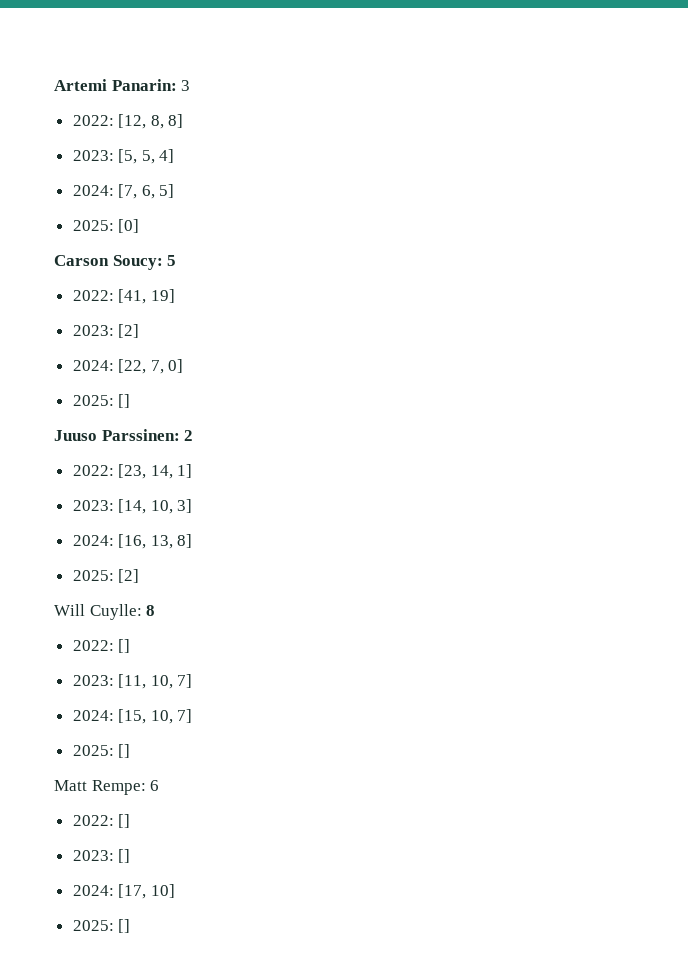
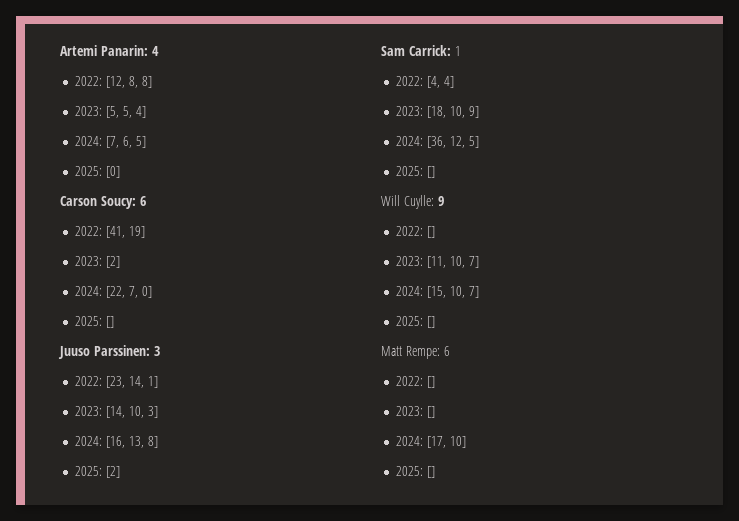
- Artemi Panarin: 3
+ Artemi Panarin: 4
- Carson Soucy: 5
+ Carson Soucy: 6
- Juuso Parssinen: 2
+ Juuso Parssinen: 3
+ Sam Carrick: 1
+ 2022: [4, 4]
+ 2023: [18, 10, 9]
+ 2024: [36, 12, 5]
+ 2025: []
- Will Cuylle: 8
+ Will Cuylle: 9

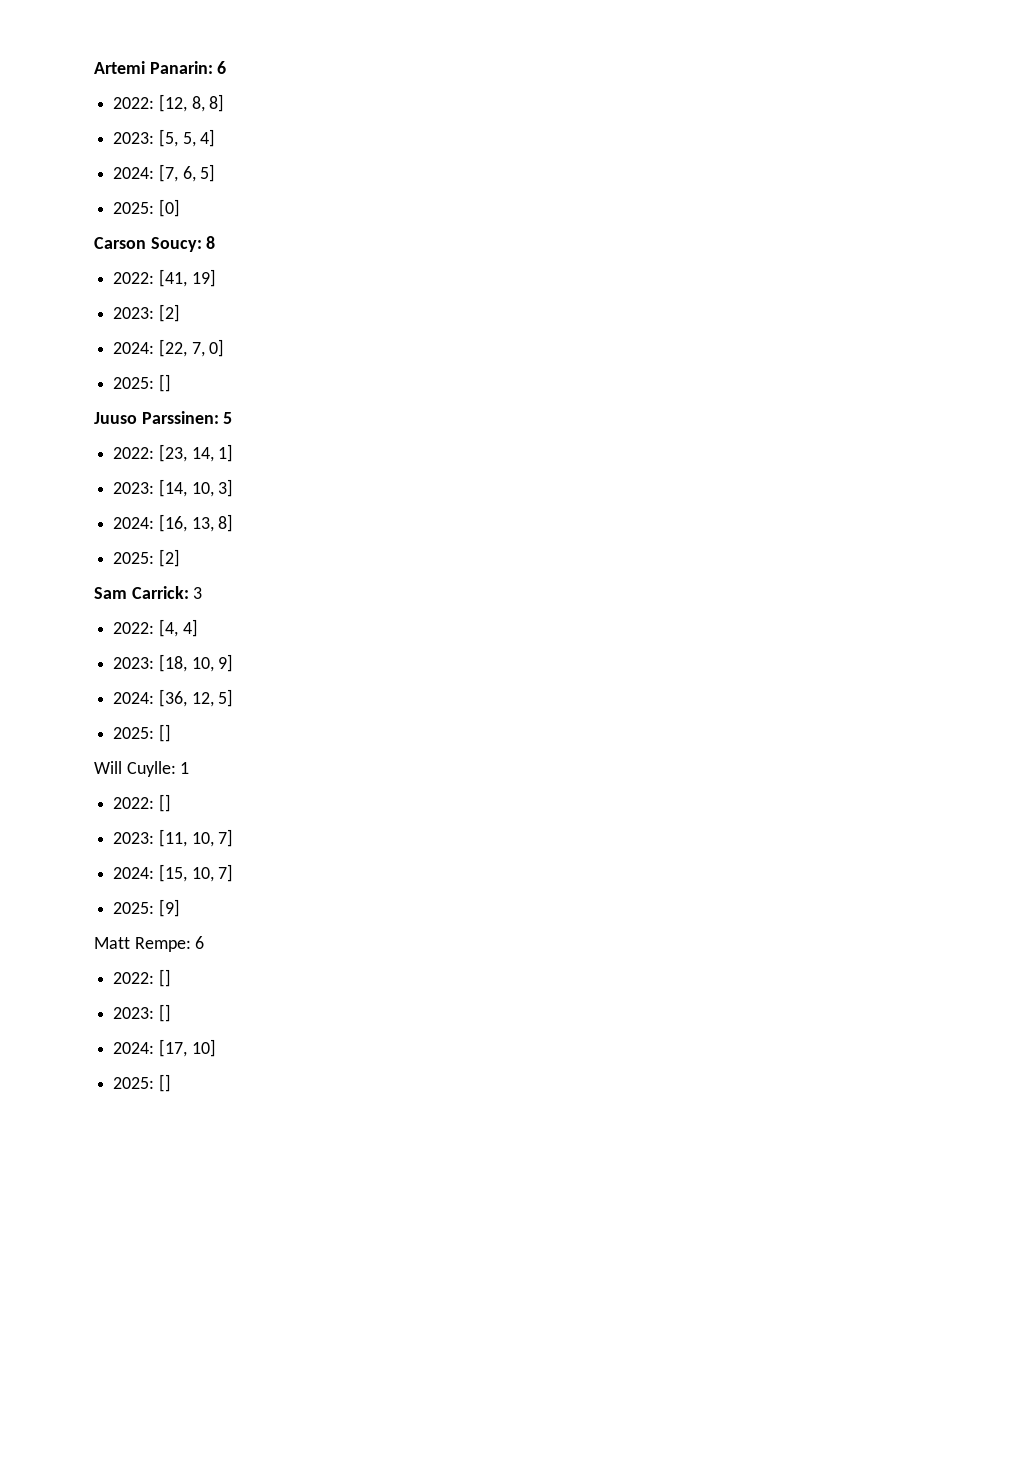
- Artemi Panarin: 4
+ Artemi Panarin: 6
- Carson Soucy: 6
+ Carson Soucy: 8
- Juuso Parssinen: 3
+ Juuso Parssinen: 5
- Sam Carrick: 1
+ Sam Carrick: 3
- Will Cuylle: 9
+ Will Cuylle: 1
  2024: [15, 10, 7]
- 2025: []
+ 2025: [9]

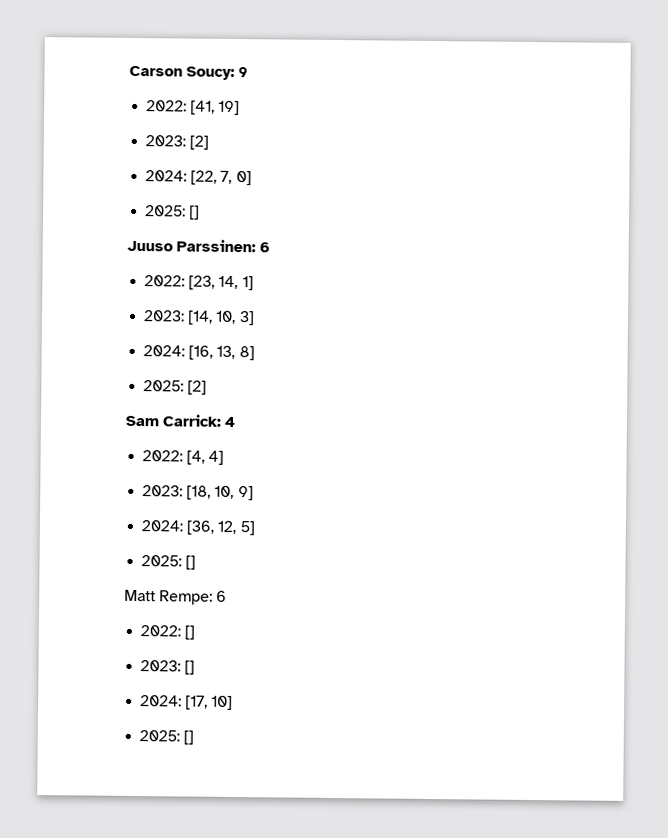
- Artemi Panarin: 6
- 2022: [12, 8, 8]
- 2023: [5, 5, 4]
- 2024: [7, 6, 5]
- 2025: [0]
- Carson Soucy: 8
+ Carson Soucy: 9
- Juuso Parssinen: 5
+ Juuso Parssinen: 6
- Sam Carrick: 3
+ Sam Carrick: 4
- Will Cuylle: 1
- 2022: []
- 2023: [11, 10, 7]
- 2024: [15, 10, 7]
- 2025: [9]

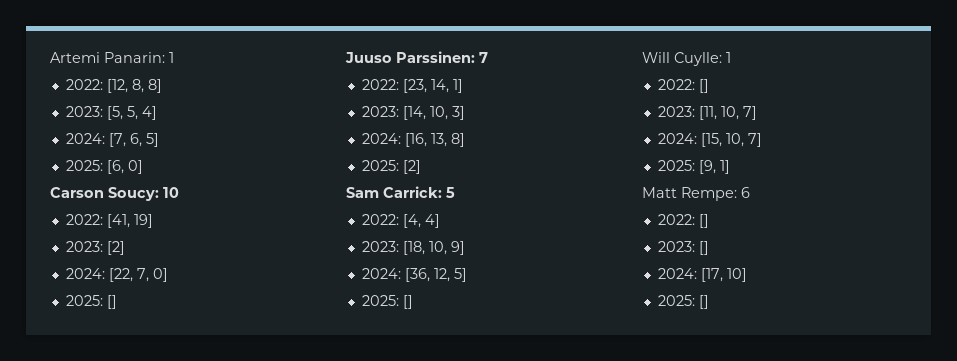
+ Artemi Panarin: 1
+ 2022: [12, 8, 8]
+ 2023: [5, 5, 4]
+ 2024: [7, 6, 5]
+ 2025: [6, 0]
- Carson Soucy: 9
+ Carson Soucy: 10
- Juuso Parssinen: 6
+ Juuso Parssinen: 7
- Sam Carrick: 4
+ Sam Carrick: 5
+ Will Cuylle: 1
+ 2022: []
+ 2023: [11, 10, 7]
+ 2024: [15, 10, 7]
+ 2025: [9, 1]

